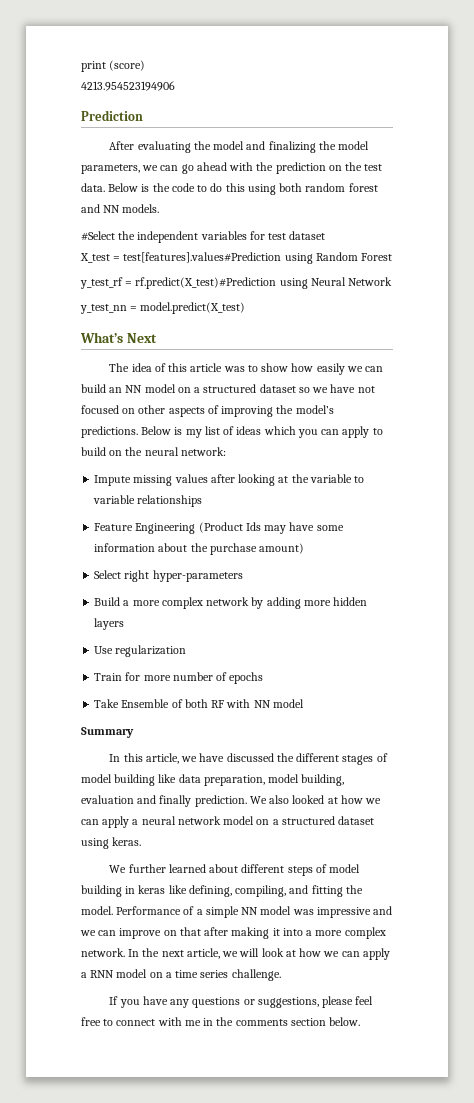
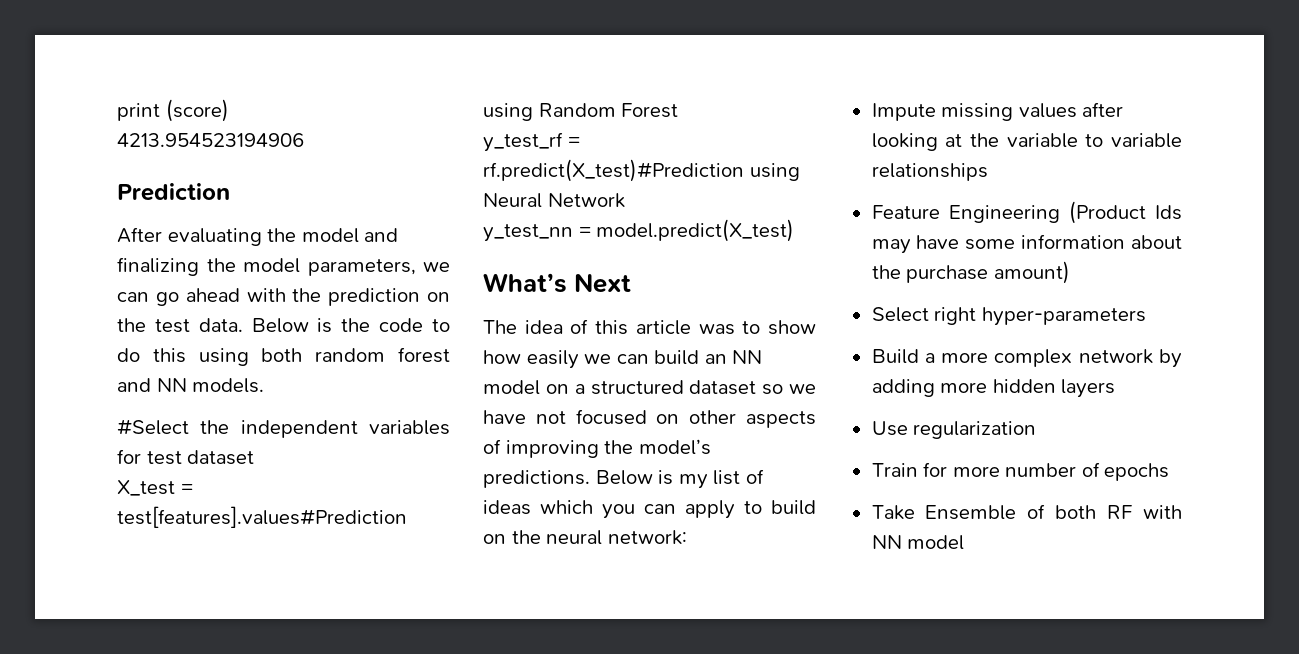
- Summary
- In this article, we have discussed the different stages of model building like data preparation, model building, evaluation and finally prediction. We also looked at how we can apply a neural network model on a structured dataset using keras.
- We further learned about different steps of model building in keras like defining, compiling, and fitting the model. Performance of a simple NN model was impressive and we can improve on that after making it into a more complex network. In the next article, we will look at how we can apply a RNN model on a time series challenge.
- If you have any questions or suggestions, please feel free to connect with me in the comments section below.

